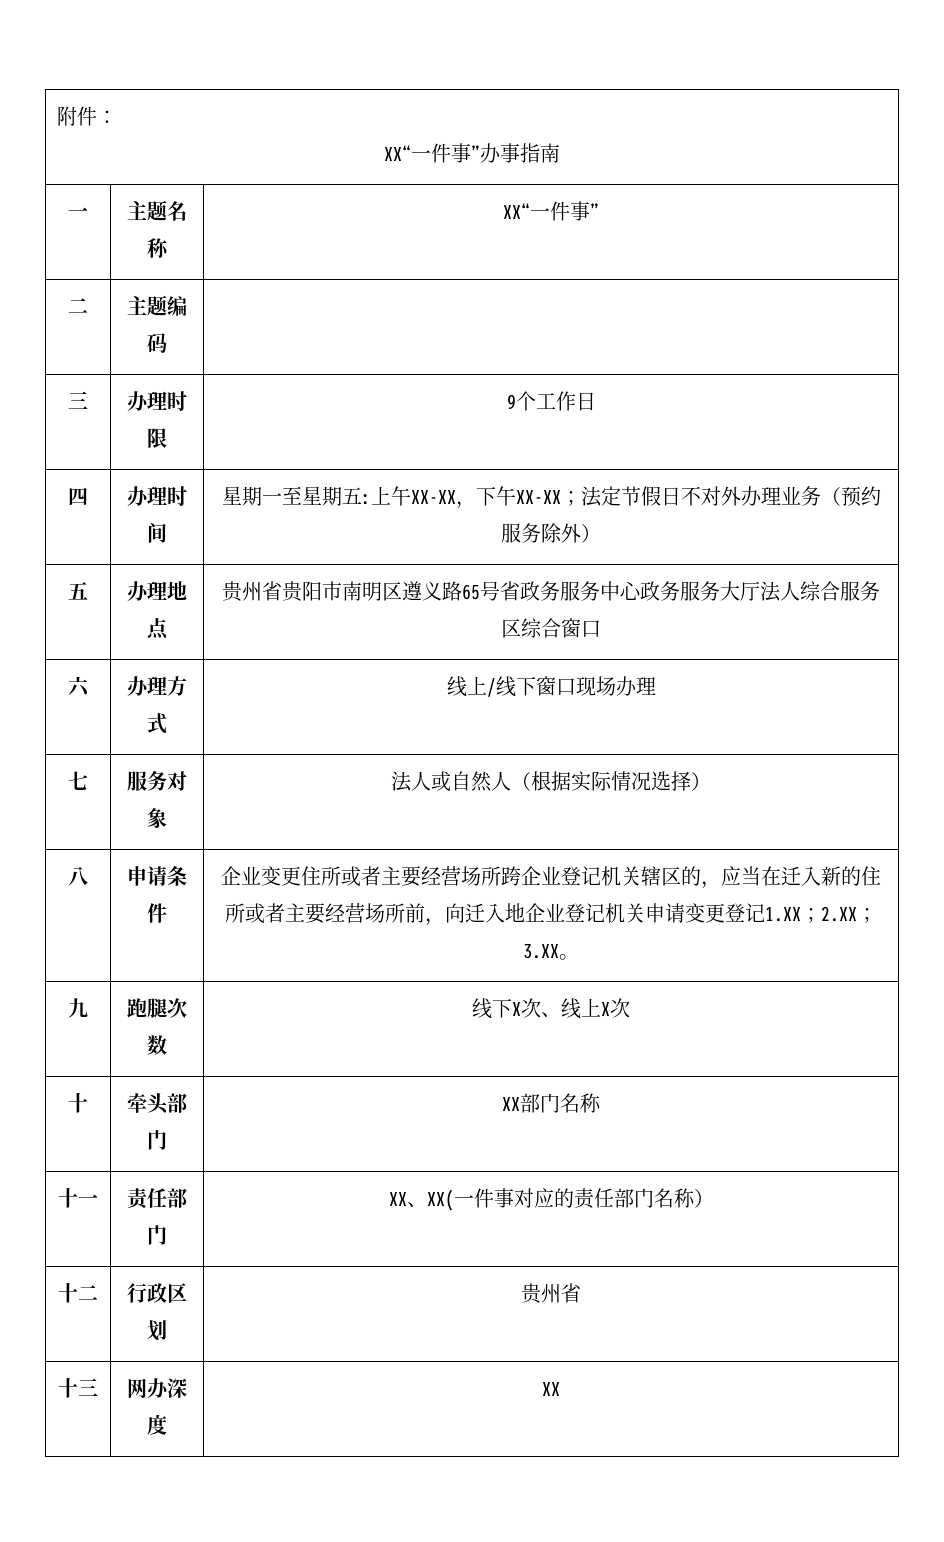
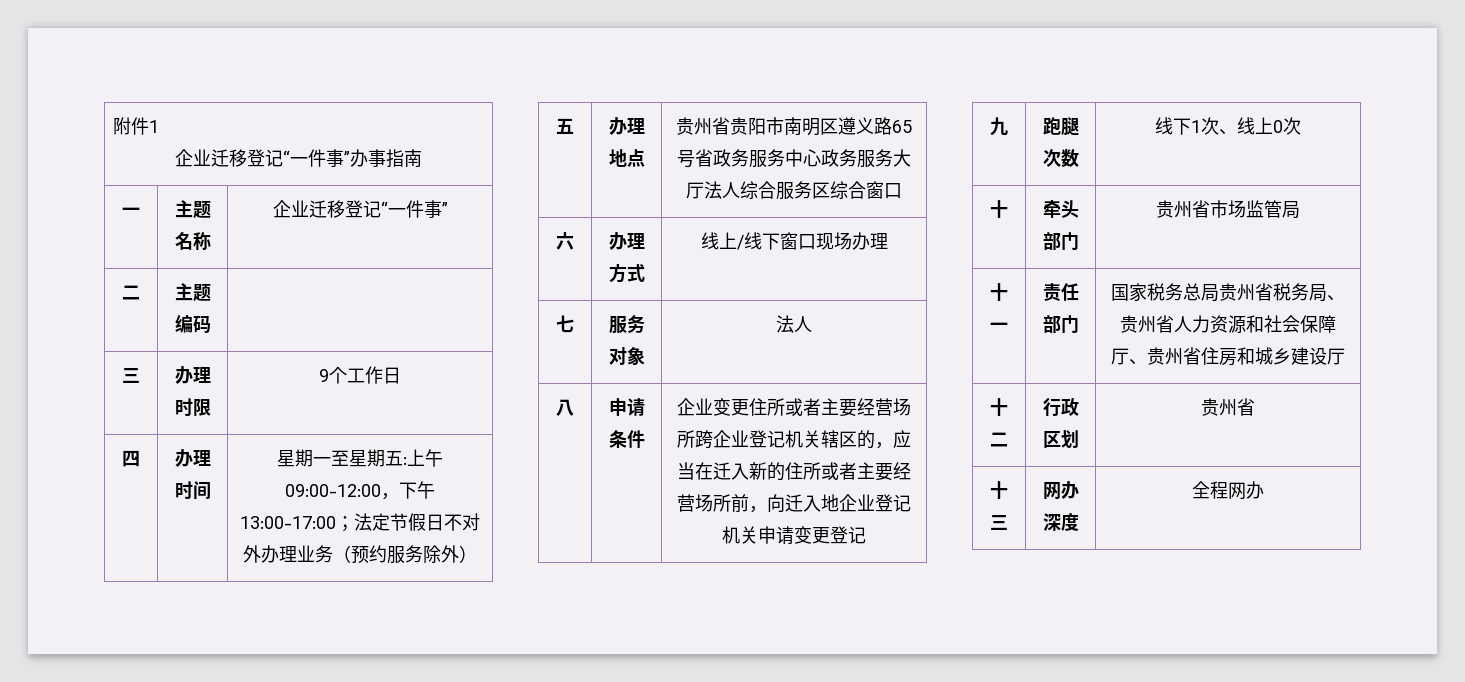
- 附件：
- XX“一件事”办事指南
+ 附件1
+ 企业迁移登记“一件事”办事指南
- 一 | 主题名称 | XX“一件事”
+ 一 | 主题名称 | 企业迁移登记“一件事”
- 四 | 办理时间 | 星期一至星期五:上午XX-XX，下午XX-XX；法定节假日不对外办理业务（预约服务除外）
+ 四 | 办理时间 | 星期一至星期五:上午09:00-12:00，下午13:00-17:00；法定节假日不对外办理业务（预约服务除外）
- 七 | 服务对象 | 法人或自然人（根据实际情况选择）
+ 七 | 服务对象 | 法人
- 八 | 申请条件 | 企业变更住所或者主要经营场所跨企业登记机关辖区的，应当在迁入新的住所或者主要经营场所前，向迁入地企业登记机关申请变更登记1.XX；2.XX；3.XX。
+ 八 | 申请条件 | 企业变更住所或者主要经营场所跨企业登记机关辖区的，应当在迁入新的住所或者主要经营场所前，向迁入地企业登记机关申请变更登记
- 九 | 跑腿次数 | 线下X次、线上X次
+ 九 | 跑腿次数 | 线下1次、线上0次
- 十 | 牵头部门 | XX部门名称
+ 十 | 牵头部门 | 贵州省市场监管局
- 十一 | 责任部门 | XX、XX(一件事对应的责任部门名称）
+ 十一 | 责任部门 | 国家税务总局贵州省税务局、贵州省人力资源和社会保障厅、贵州省住房和城乡建设厅
- 十三 | 网办深度 | XX
+ 十三 | 网办深度 | 全程网办

